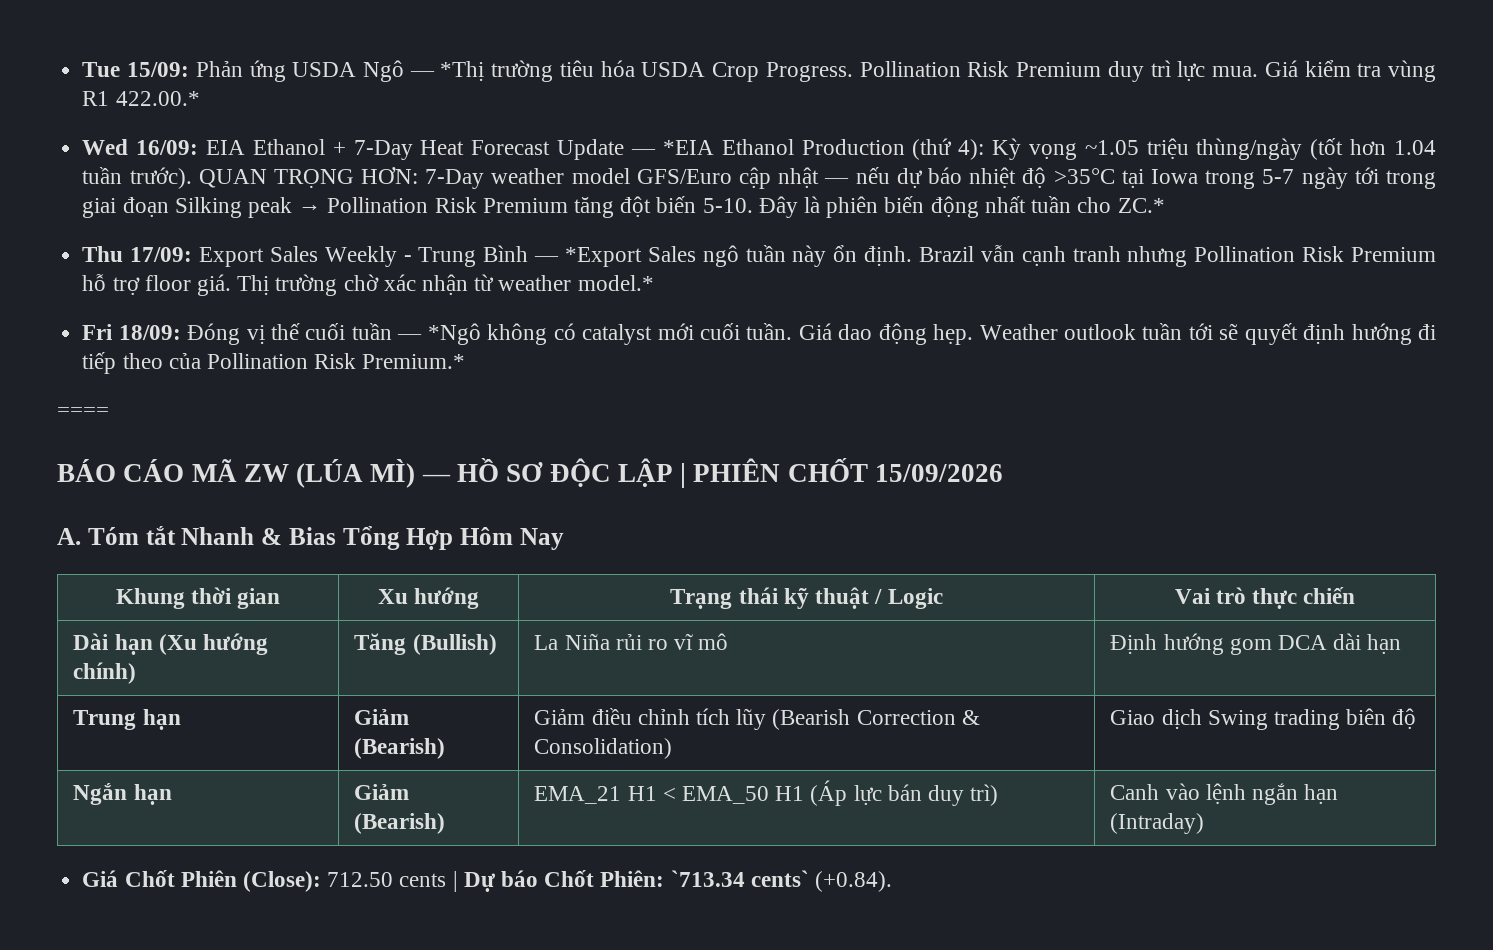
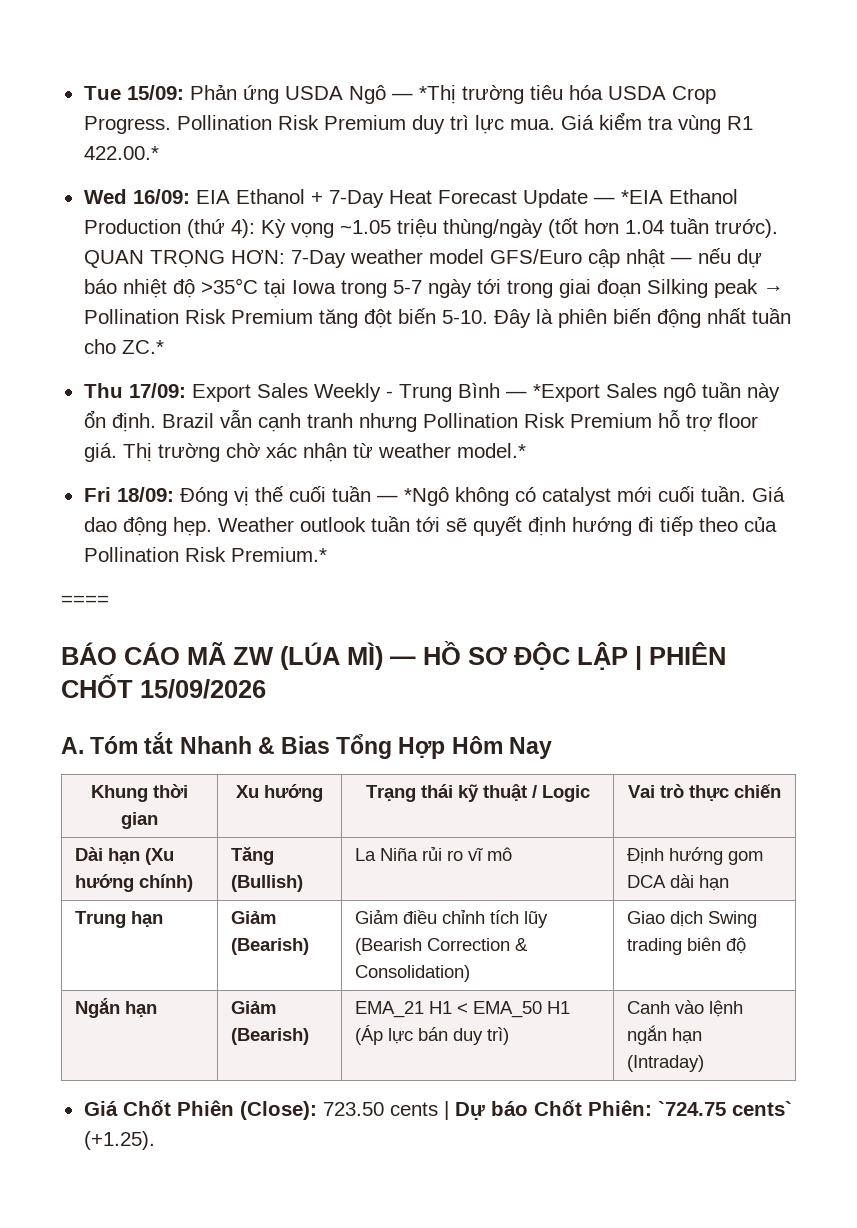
- Giá Chốt Phiên (Close): 712.50 cents | Dự báo Chốt Phiên: `713.34 cents` (+0.84).
+ Giá Chốt Phiên (Close): 723.50 cents | Dự báo Chốt Phiên: `724.75 cents` (+1.25).

